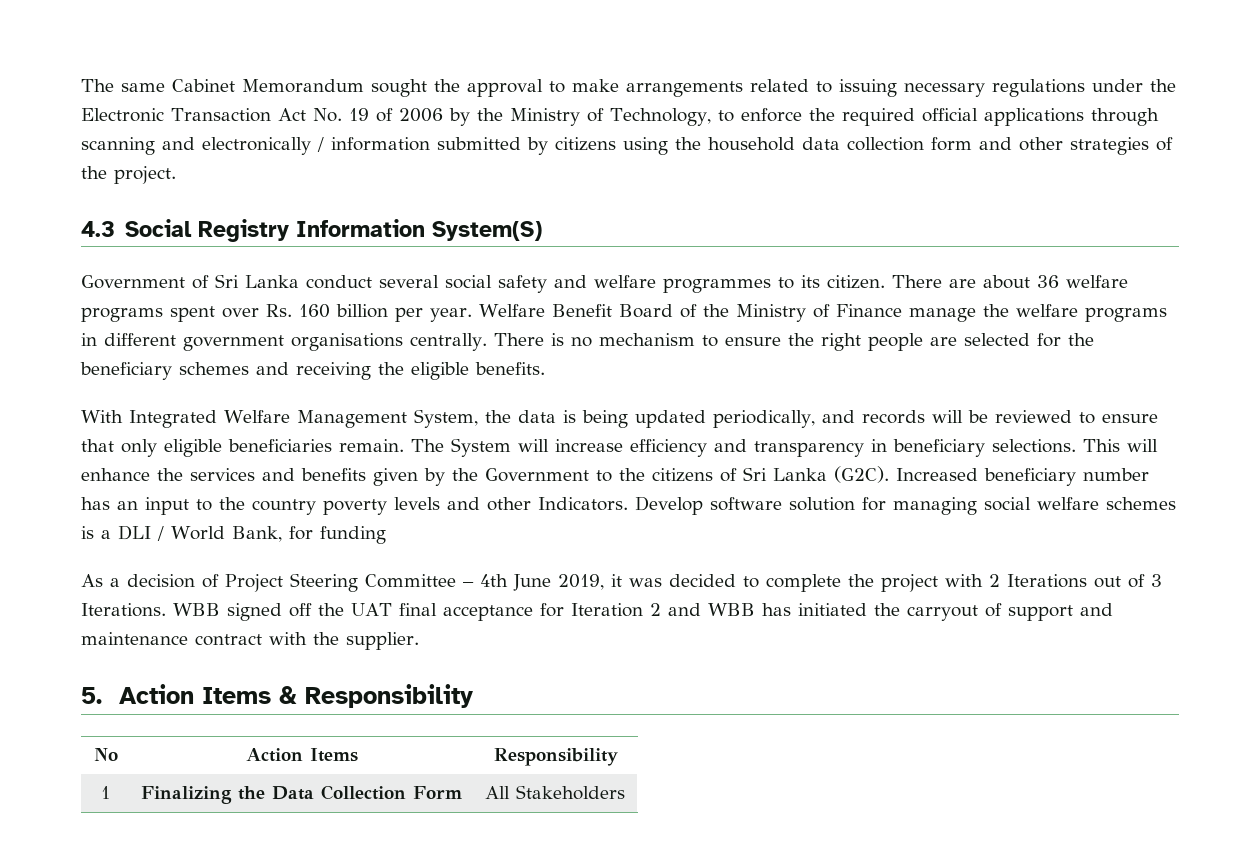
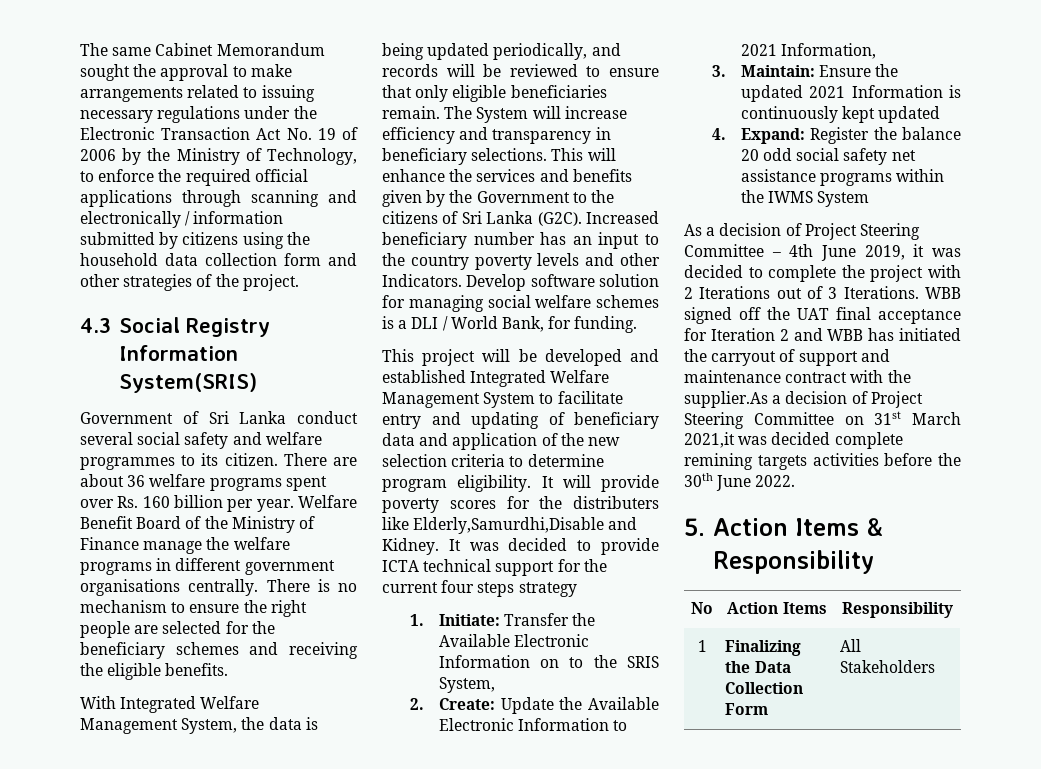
- 4.3 Social Registry Information System(S)
+ 4.3 Social Registry Information System(SRIS)
- Develop software solution for managing social welfare schemes is a DLI / World Bank, for funding
+ Develop software solution for managing social welfare schemes is a DLI / World Bank, for funding.
+ This project will be developed and established Integrated Welfare Management System to facilitate entry and updating of beneficiary data and application of the new selection criteria to determine program eligibility. It will provide poverty scores for the distributers like Elderly,Samurdhi,Disable and Kidney. It was decided to provide ICTA technical support for the current four steps strategy
+ 1. Initiate: Transfer the Available Electronic Information on to the SRIS System,
+ 2. Create: Update the Available Electronic Information to 2021 Information,
+ 3. Maintain: Ensure the updated 2021 Information is continuously kept updated
+ 4. Expand: Register the balance 20 odd social safety net assistance programs within the IWMS System
- WBB signed off the UAT final acceptance for Iteration 2 and WBB has initiated the carryout of support and maintenance contract with the supplier.
+ WBB signed off the UAT final acceptance for Iteration 2 and WBB has initiated the carryout of support and maintenance contract with the supplier.As a decision of Project Steering Committee on 31st March 2021,it was decided complete remining targets activities before the 30th June 2022.

